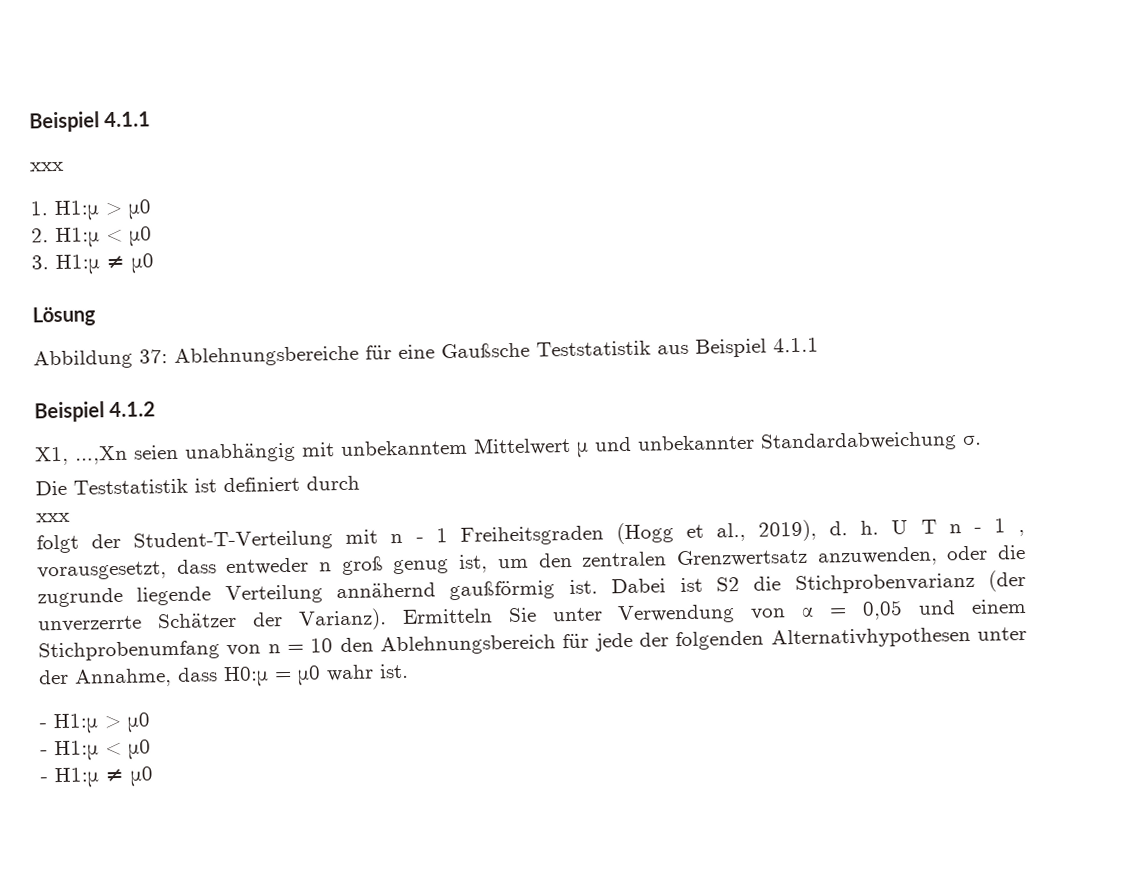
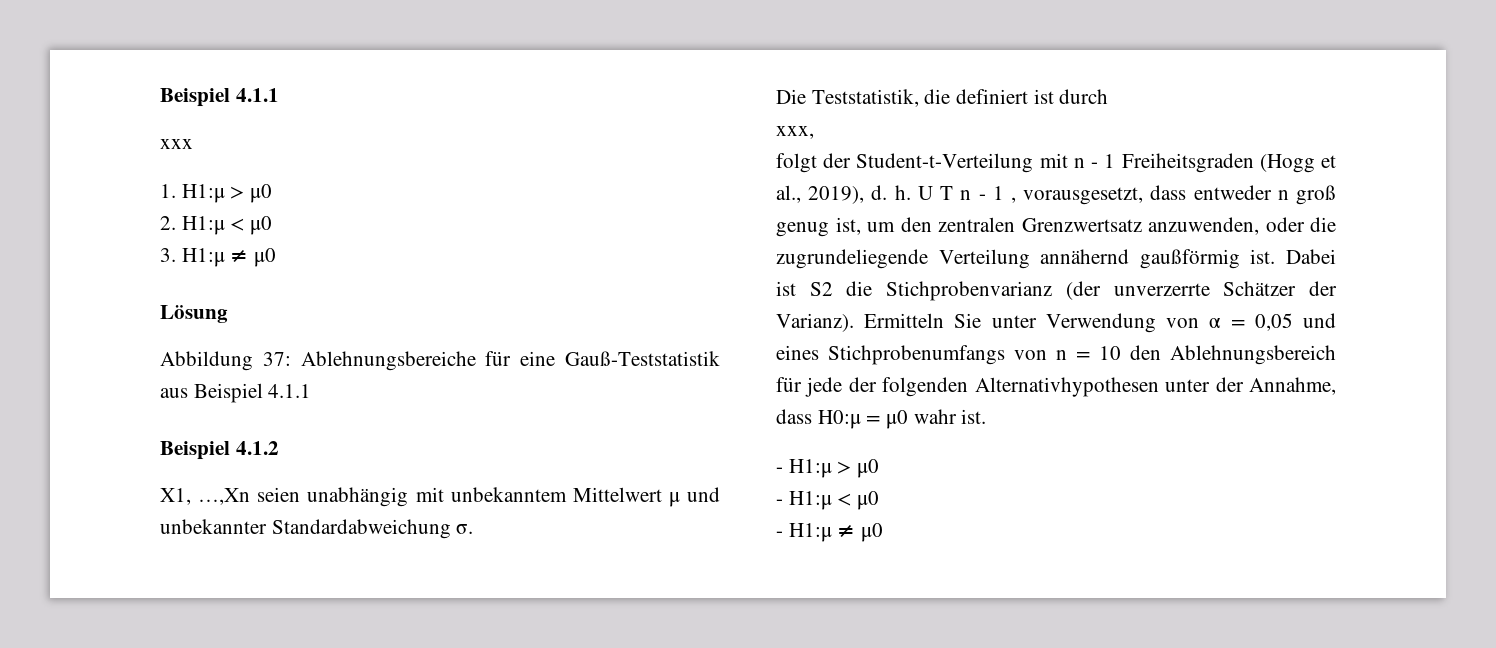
- Abbildung 37: Ablehnungsbereiche für eine Gaußsche Teststatistik aus Beispiel 4.1.1
+ Abbildung 37: Ablehnungsbereiche für eine Gauß-Teststatistik aus Beispiel 4.1.1
- Die Teststatistik ist definiert durch
- xxx
+ Die Teststatistik, die definiert ist durch
+ xxx,
- folgt der Student-T-Verteilung mit n - 1 Freiheitsgraden (Hogg et al., 2019), d. h.
+ folgt der Student-t-Verteilung mit n - 1 Freiheitsgraden (Hogg et al., 2019), d. h.
- U T n - 1 , vorausgesetzt, dass entweder n groß genug ist, um den zentralen Grenzwertsatz anzuwenden, oder die zugrunde liegende Verteilung annähernd gaußförmig ist.
+ U T n - 1 , vorausgesetzt, dass entweder n groß genug ist, um den zentralen Grenzwertsatz anzuwenden, oder die zugrundeliegende Verteilung annähernd gaußförmig ist.
- Ermitteln Sie unter Verwendung von α = 0,05 und einem Stichprobenumfang von n = 10 den Ablehnungsbereich für jede der folgenden Alternativhypothesen unter der Annahme, dass H0:μ = μ0 wahr ist.
+ Ermitteln Sie unter Verwendung von α = 0,05 und eines Stichprobenumfangs von n = 10 den Ablehnungsbereich für jede der folgenden Alternativhypothesen unter der Annahme, dass H0:μ = μ0 wahr ist.

